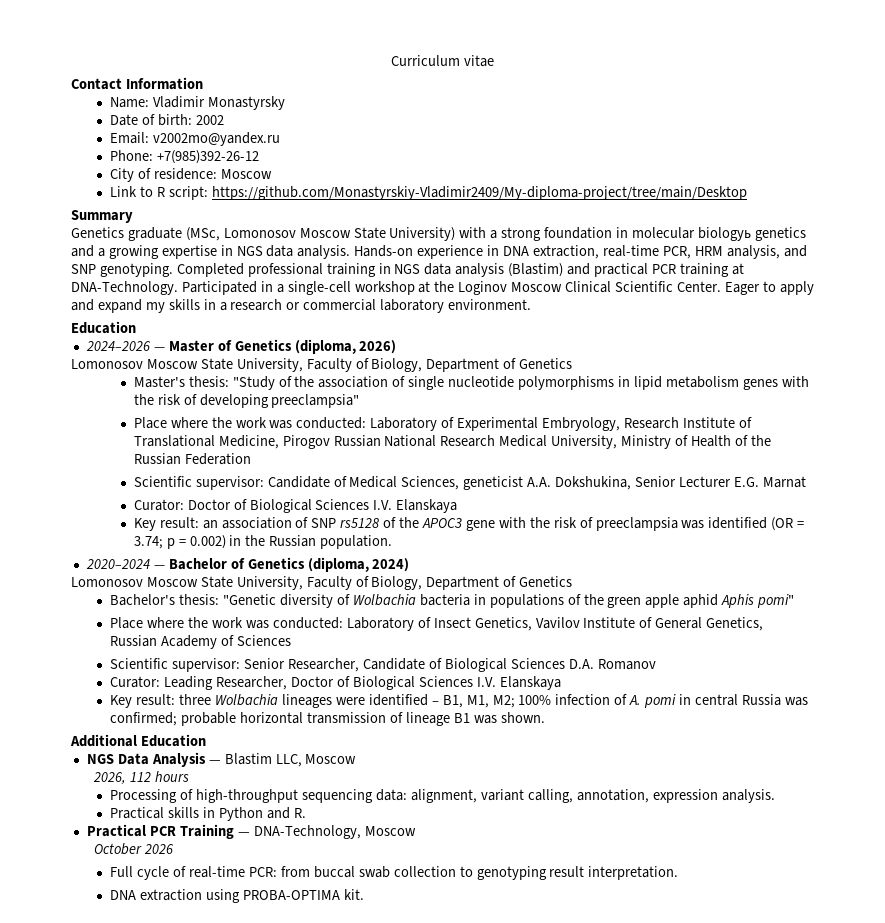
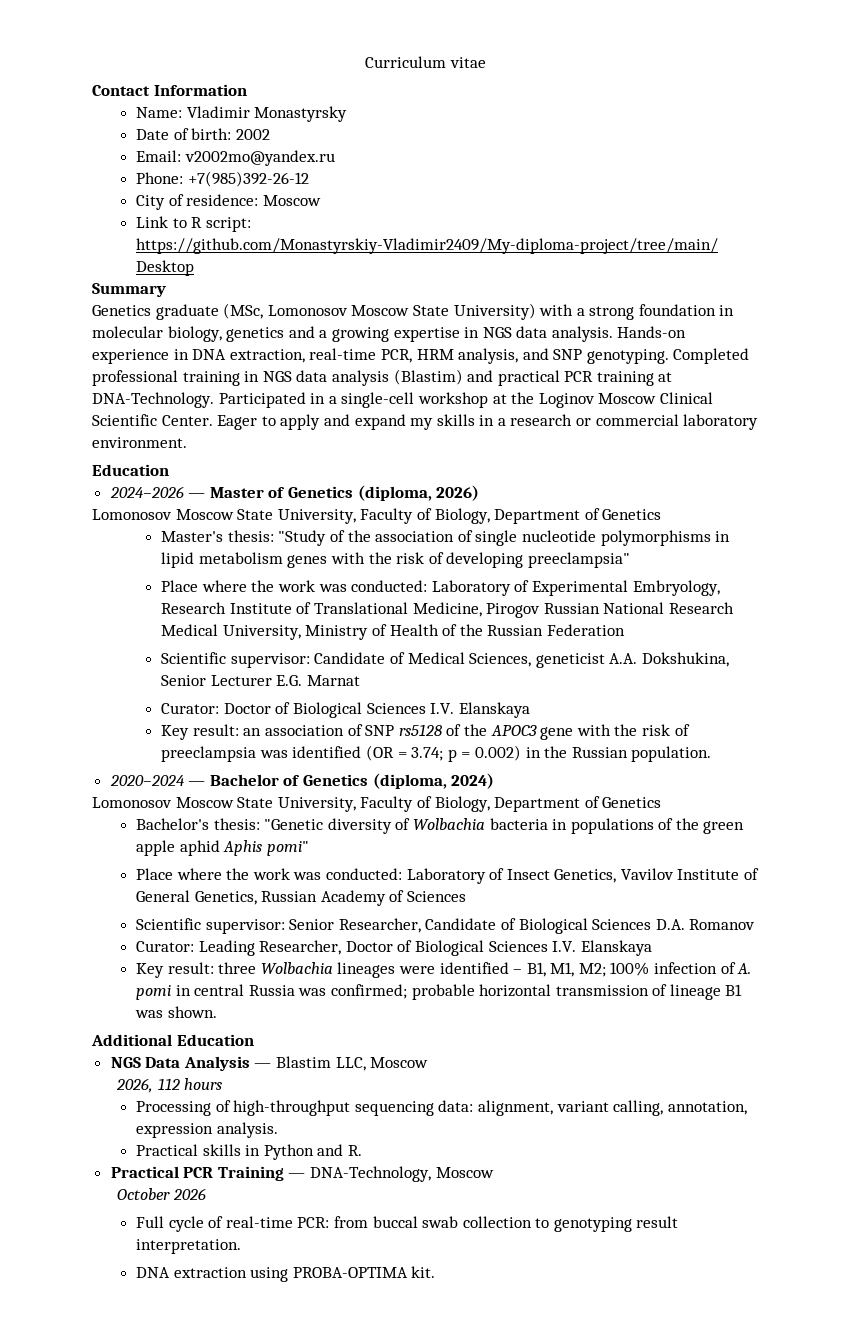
- Genetics graduate (MSc, Lomonosov Moscow State University) with a strong foundation in molecular biologyь genetics and a growing expertise in NGS data analysis.
+ Genetics graduate (MSc, Lomonosov Moscow State University) with a strong foundation in molecular biology, genetics and a growing expertise in NGS data analysis.

